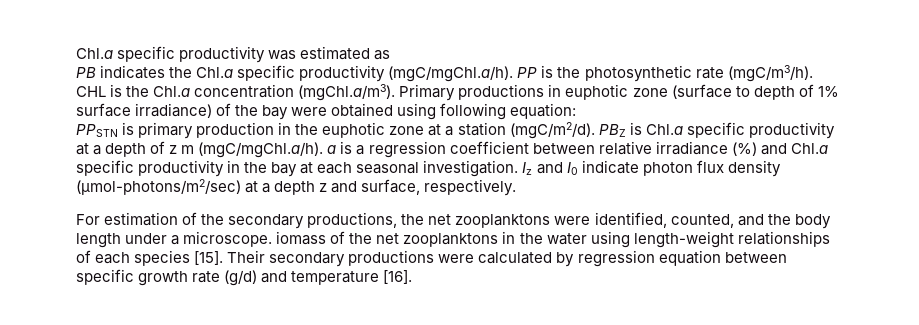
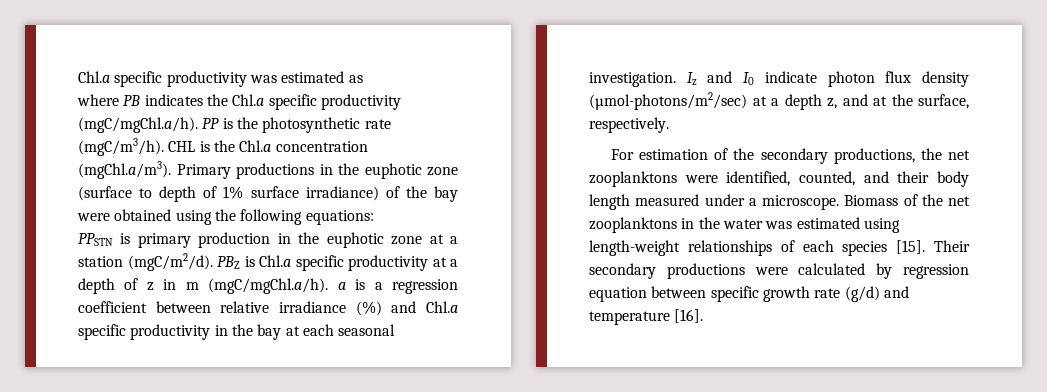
- PB indicates the Chl.a specific productivity (mgC/mgChl.a/h). PP is the photosynthetic rate (mgC/m3/h).
+ where PB indicates the Chl.a specific productivity (mgC/mgChl.a/h). PP is the photosynthetic rate (mgC/m3/h).
- CHL is the Chl.a concentration (mgChl.a/m3). Primary productions in euphotic zone (surface to depth of 1% surface irradiance) of the bay were obtained using following equation:
+ CHL is the Chl.a concentration (mgChl.a/m3). Primary productions in the euphotic zone (surface to depth of 1% surface irradiance) of the bay were obtained using the following equations:
- PBZ is Chl.a specific productivity at a depth of z m (mgC/mgChl.a/h). a is a regression coefficient between relative irradiance (%) and Chl.a specific productivity in the bay at each seasonal investigation.
+ PBZ is Chl.a specific productivity at a depth of z in m (mgC/mgChl.a/h). a is a regression coefficient between relative irradiance (%) and Chl.a specific productivity in the bay at each seasonal investigation.
- Iz and I0 indicate photon flux density (µmol-photons/m2/sec) at a depth z and surface, respectively.
+ Iz and I0 indicate photon flux density (µmol-photons/m2/sec) at a depth z, and at the surface, respectively.
- For estimation of the secondary productions, the net zooplanktons were identified, counted, and the body length under a microscope. iomass of the net zooplanktons in the water using length-weight relationships of each species [15].
+ For estimation of the secondary productions, the net zooplanktons were identified, counted, and their body length measured under a microscope. Biomass of the net zooplanktons in the water was estimated using length-weight relationships of each species [15].

